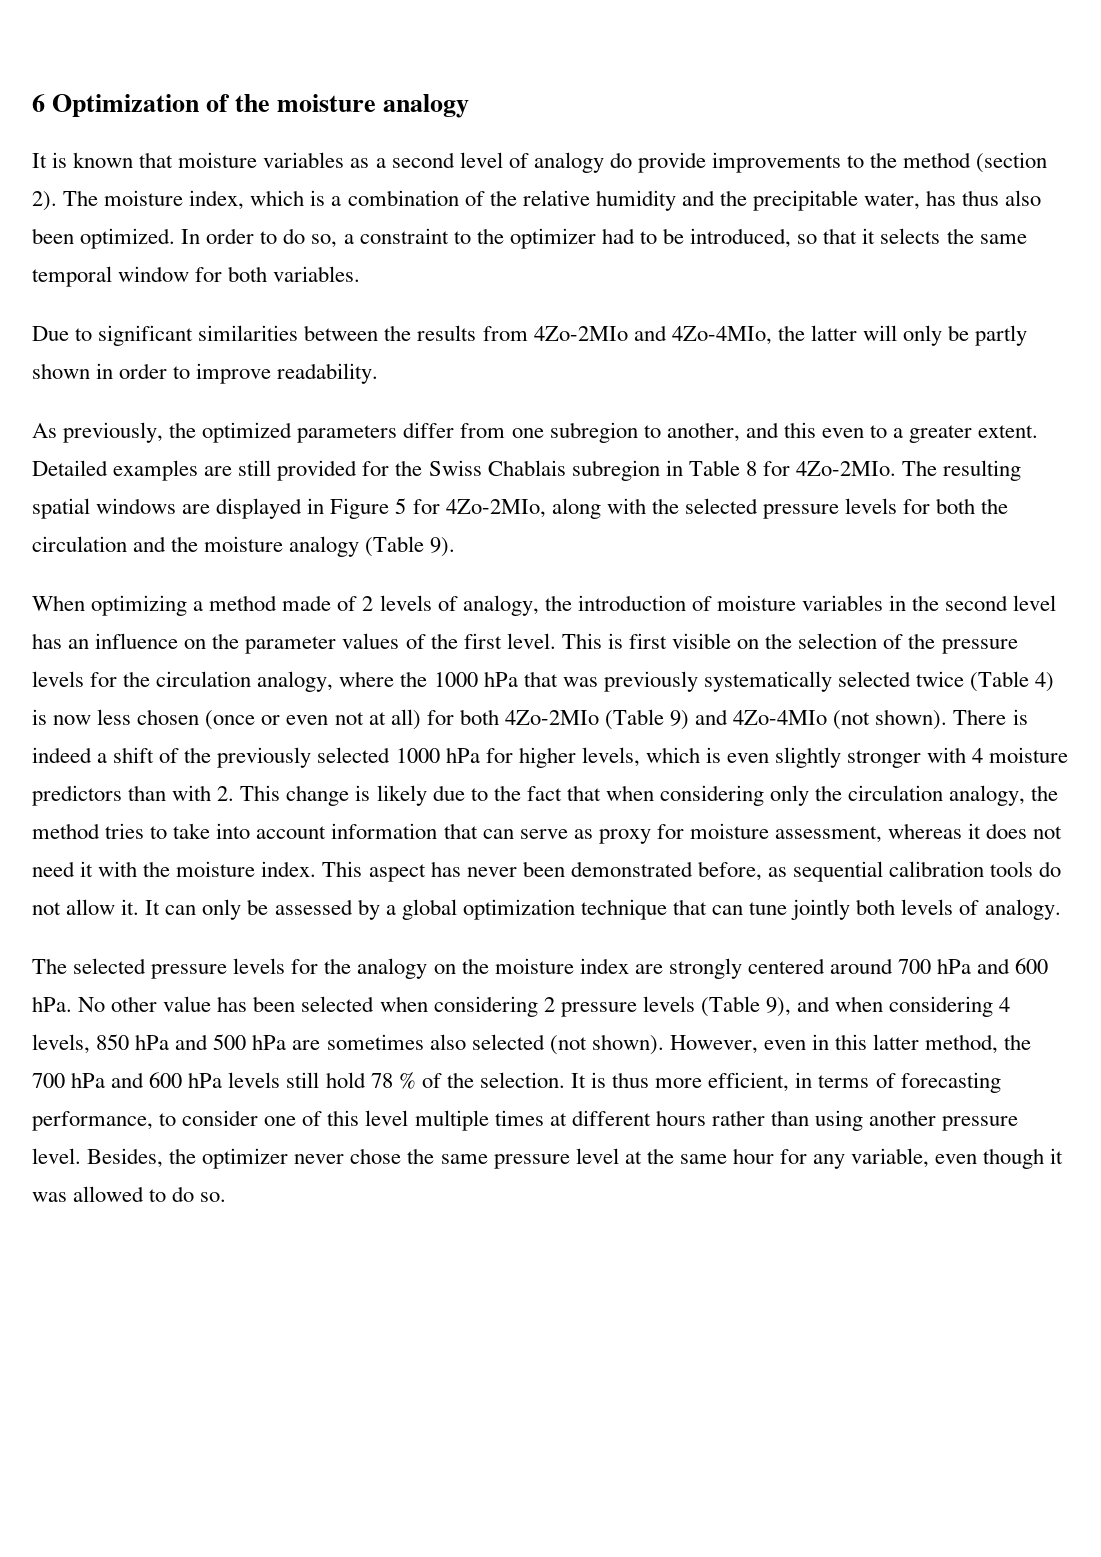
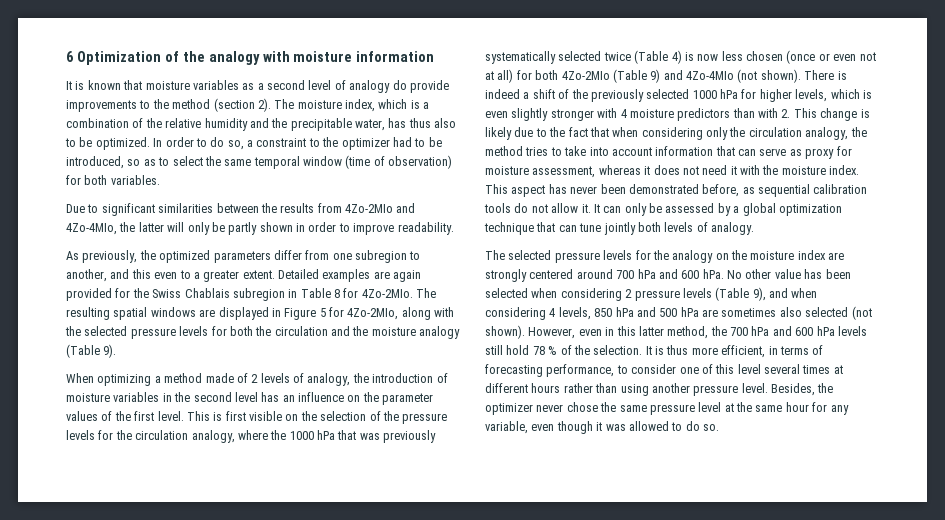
- 6 Optimization of the moisture analogy
+ 6 Optimization of the analogy with moisture information
- The moisture index, which is a combination of the relative humidity and the precipitable water, has thus also been optimized.
+ The moisture index, which is a combination of the relative humidity and the precipitable water, has thus also to be optimized.
- In order to do so, a constraint to the optimizer had to be introduced, so that it selects the same temporal window for both variables.
+ In order to do so, a constraint to the optimizer had to be introduced, so as to select the same temporal window (time of observation) for both variables.
- Detailed examples are still provided for the Swiss Chablais subregion in Table 8 for 4Zo-2MIo.
+ Detailed examples are again provided for the Swiss Chablais subregion in Table 8 for 4Zo-2MIo.
- It is thus more efficient, in terms of forecasting performance, to consider one of this level multiple times at different hours rather than using another pressure level.
+ It is thus more efficient, in terms of forecasting performance, to consider one of this level several times at different hours rather than using another pressure level.

